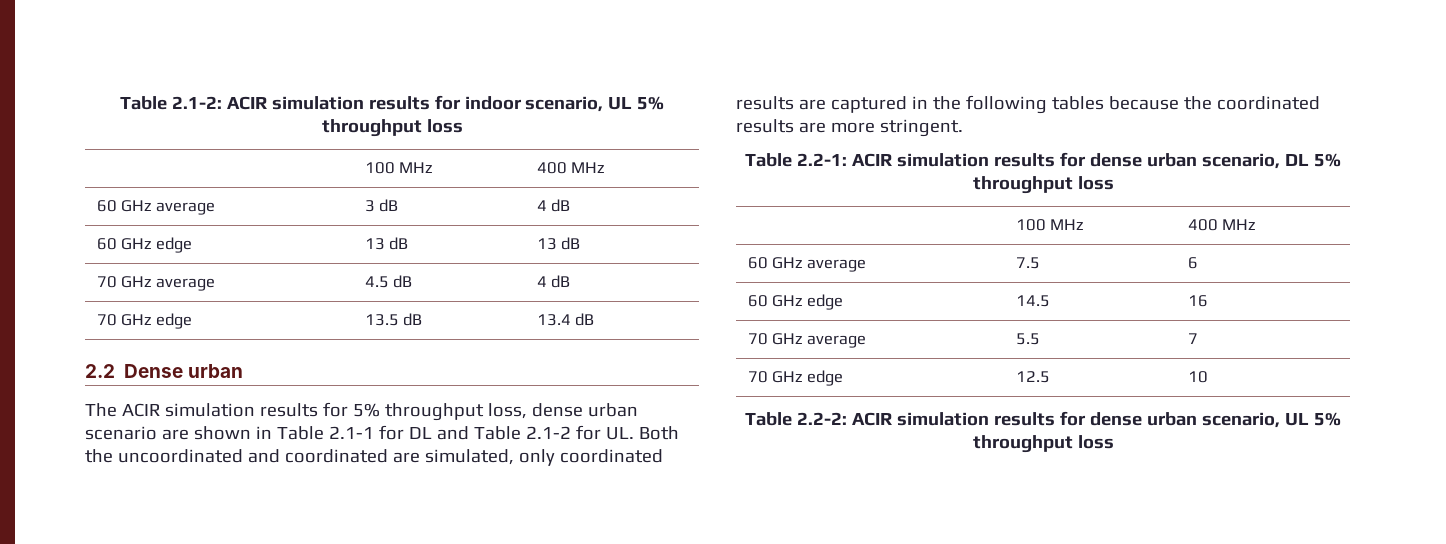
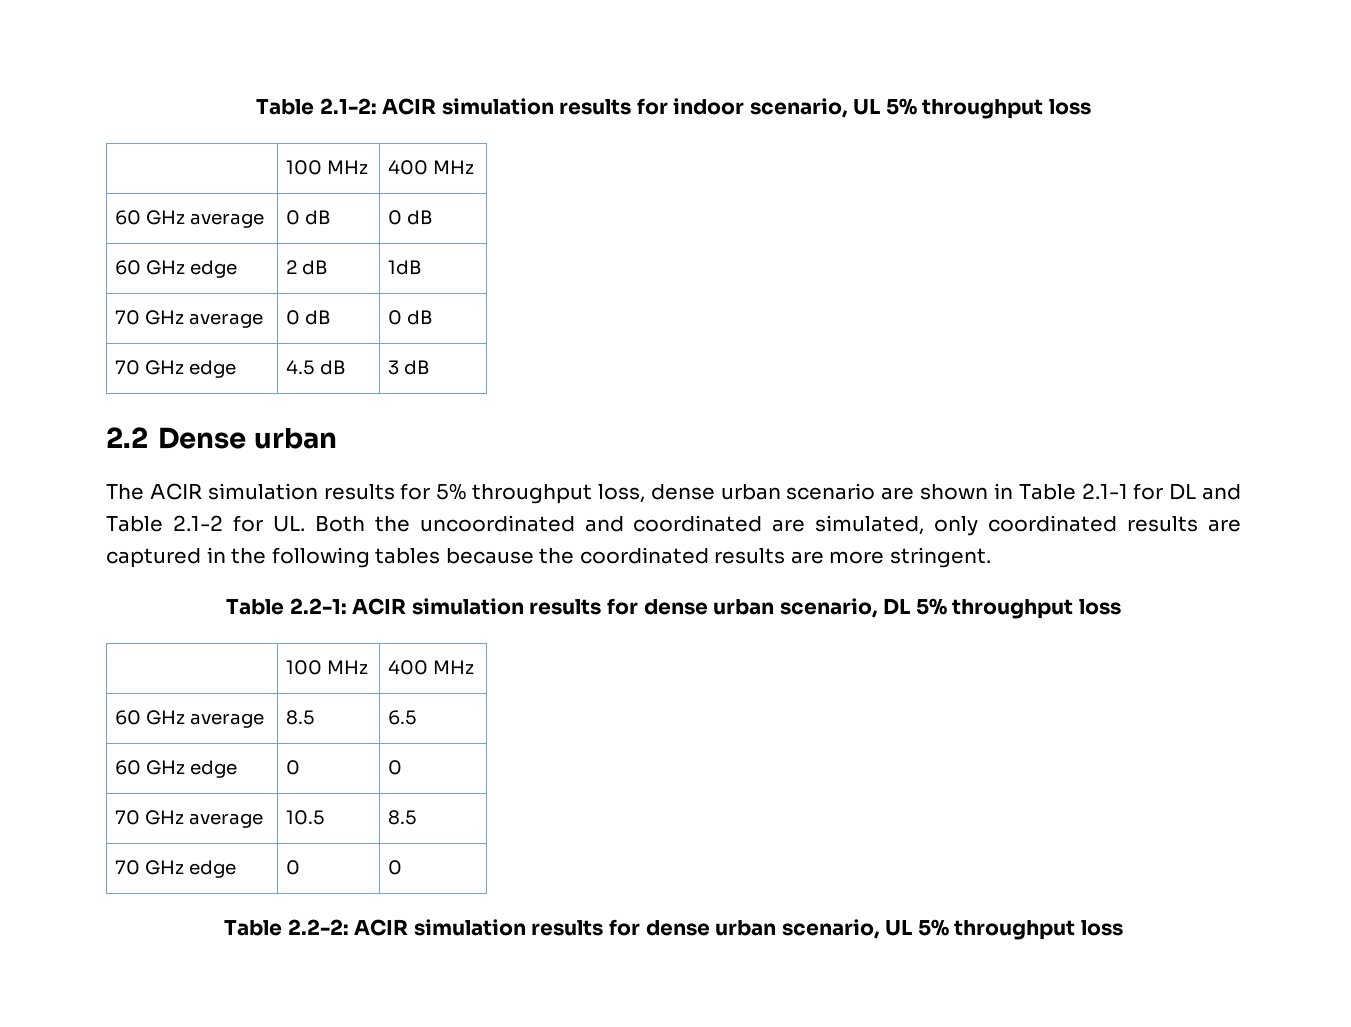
- 60 GHz average | 3 dB | 4 dB
+ 60 GHz average | 0 dB | 0 dB
- 60 GHz edge | 13 dB | 13 dB
- 70 GHz average | 4.5 dB | 4 dB
+ 60 GHz edge | 2 dB | 1dB
+ 70 GHz average | 0 dB | 0 dB
- 70 GHz edge | 13.5 dB | 13.4 dB
+ 70 GHz edge | 4.5 dB | 3 dB
- 60 GHz average | 7.5 | 6
- 60 GHz edge | 14.5 | 16
- 70 GHz average | 5.5 | 7
- 70 GHz edge | 12.5 | 10
+ 60 GHz average | 8.5 | 6.5
+ 60 GHz edge | 0 | 0
+ 70 GHz average | 10.5 | 8.5
+ 70 GHz edge | 0 | 0

